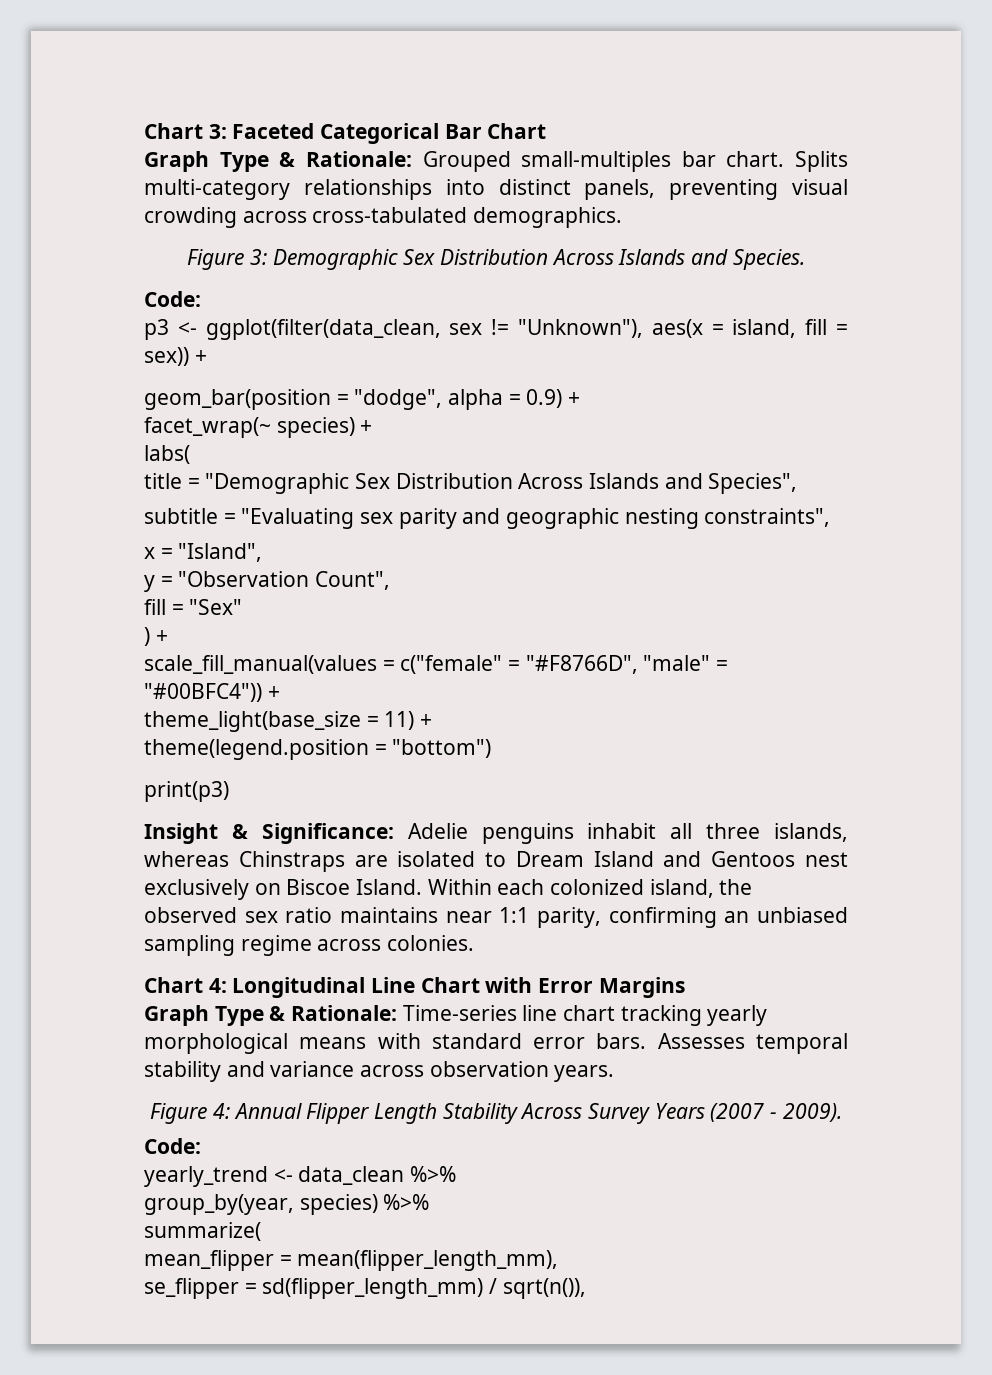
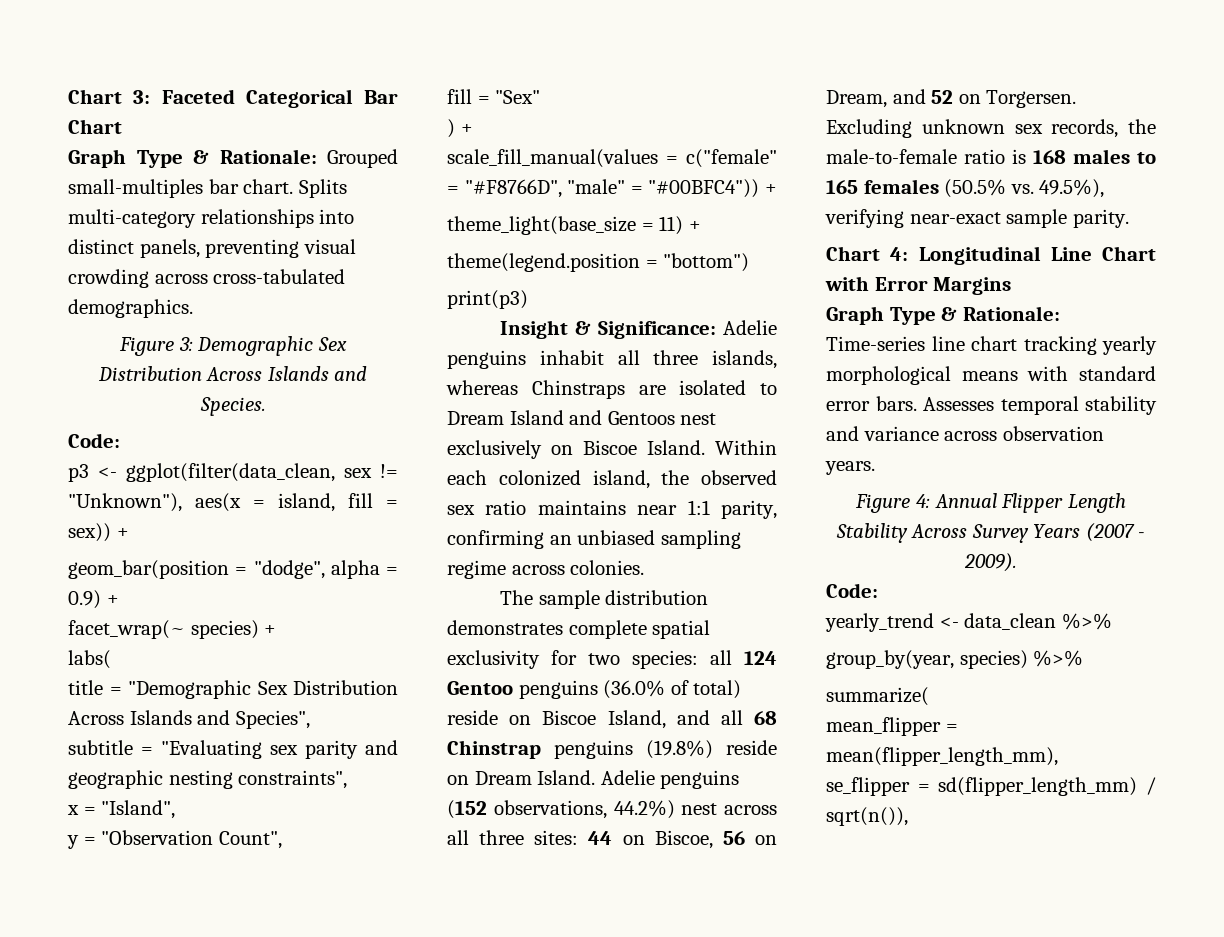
+ The sample distribution demonstrates complete spatial exclusivity for two species: all 124 Gentoo penguins (36.0% of total) reside on Biscoe Island, and all 68 Chinstrap penguins (19.8%) reside on Dream Island. Adelie penguins (152 observations, 44.2%) nest across all three sites: 44 on Biscoe, 56 on Dream, and 52 on Torgersen. Excluding unknown sex records, the male-to-female ratio is 168 males to 165 females (50.5% vs. 49.5%), verifying near-exact sample parity.

